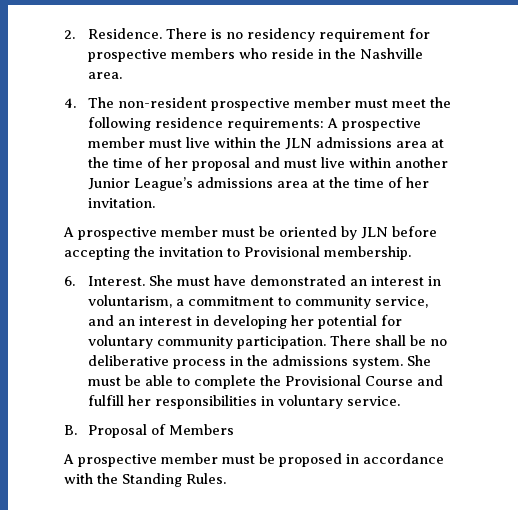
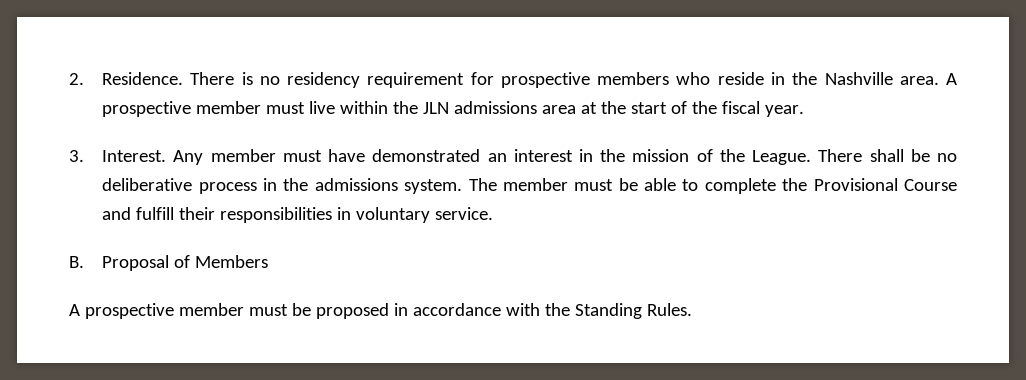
- There is no residency requirement for prospective members who reside in the Nashville area.
- 4. The non-resident prospective member must meet the following residence requirements: A prospective member must live within the JLN admissions area at the time of her proposal and must live within another Junior League’s admissions area at the time of her invitation.
- A prospective member must be oriented by JLN before accepting the invitation to Provisional membership.
- 6. Interest. She must have demonstrated an interest in voluntarism, a commitment to community service, and an interest in developing her potential for voluntary community participation.
+ There is no residency requirement for prospective members who reside in the Nashville area. A prospective member must live within the JLN admissions area at the start of the fiscal year.
+ 3. Interest. Any member must have demonstrated an interest in the mission of the League.
- She must be able to complete the Provisional Course and fulfill her responsibilities in voluntary service.
+ The member must be able to complete the Provisional Course and fulfill their responsibilities in voluntary service.

